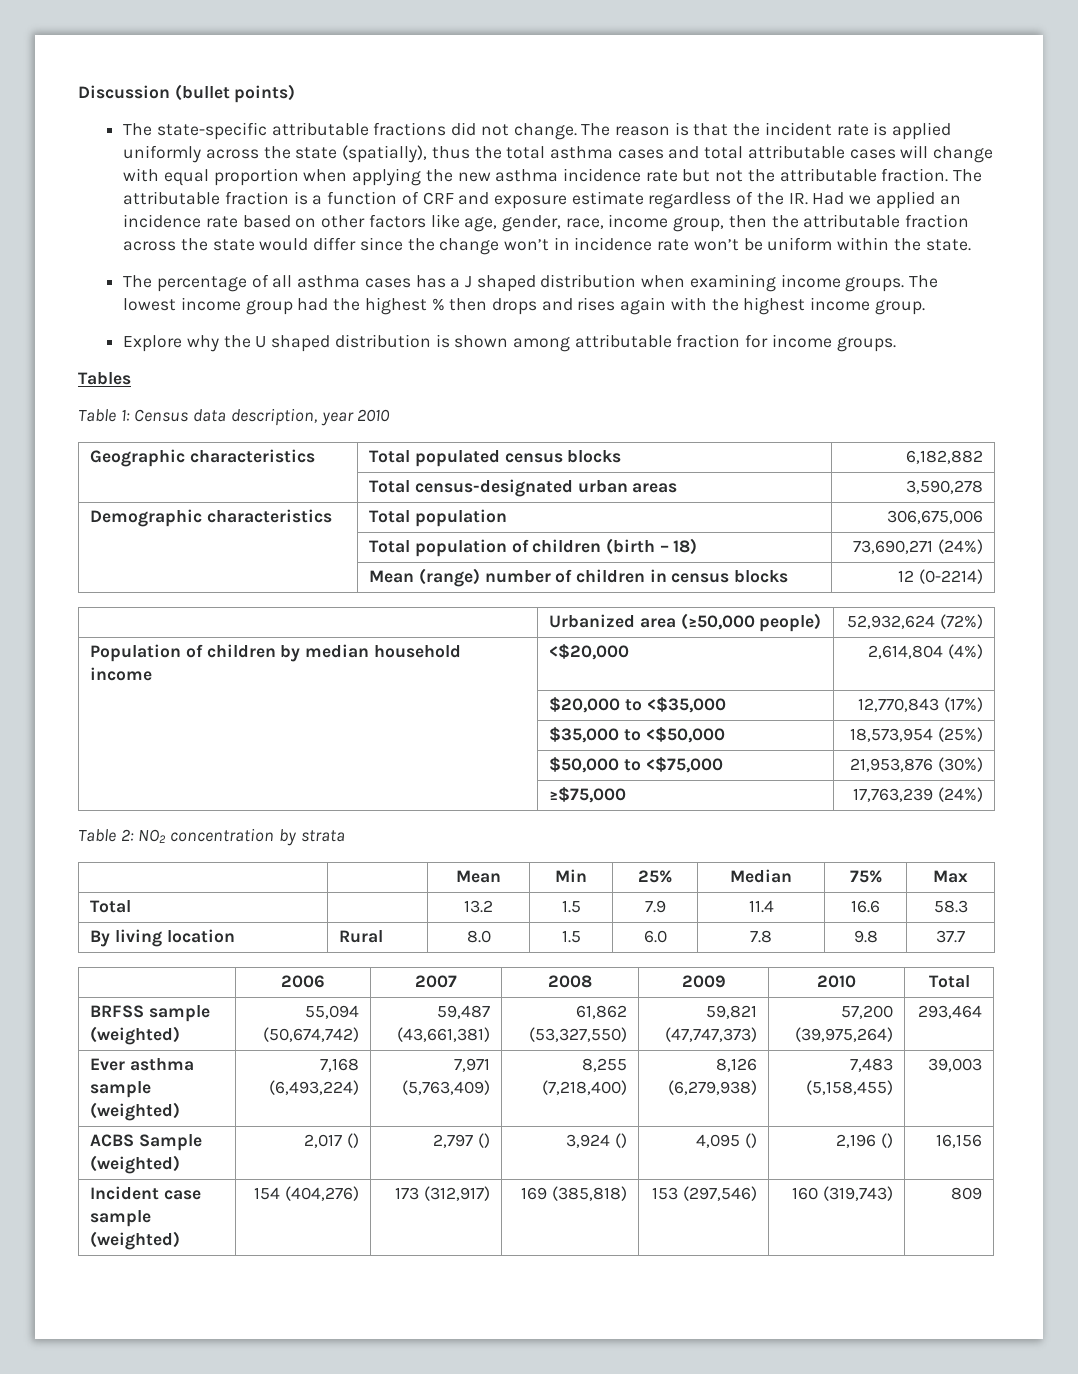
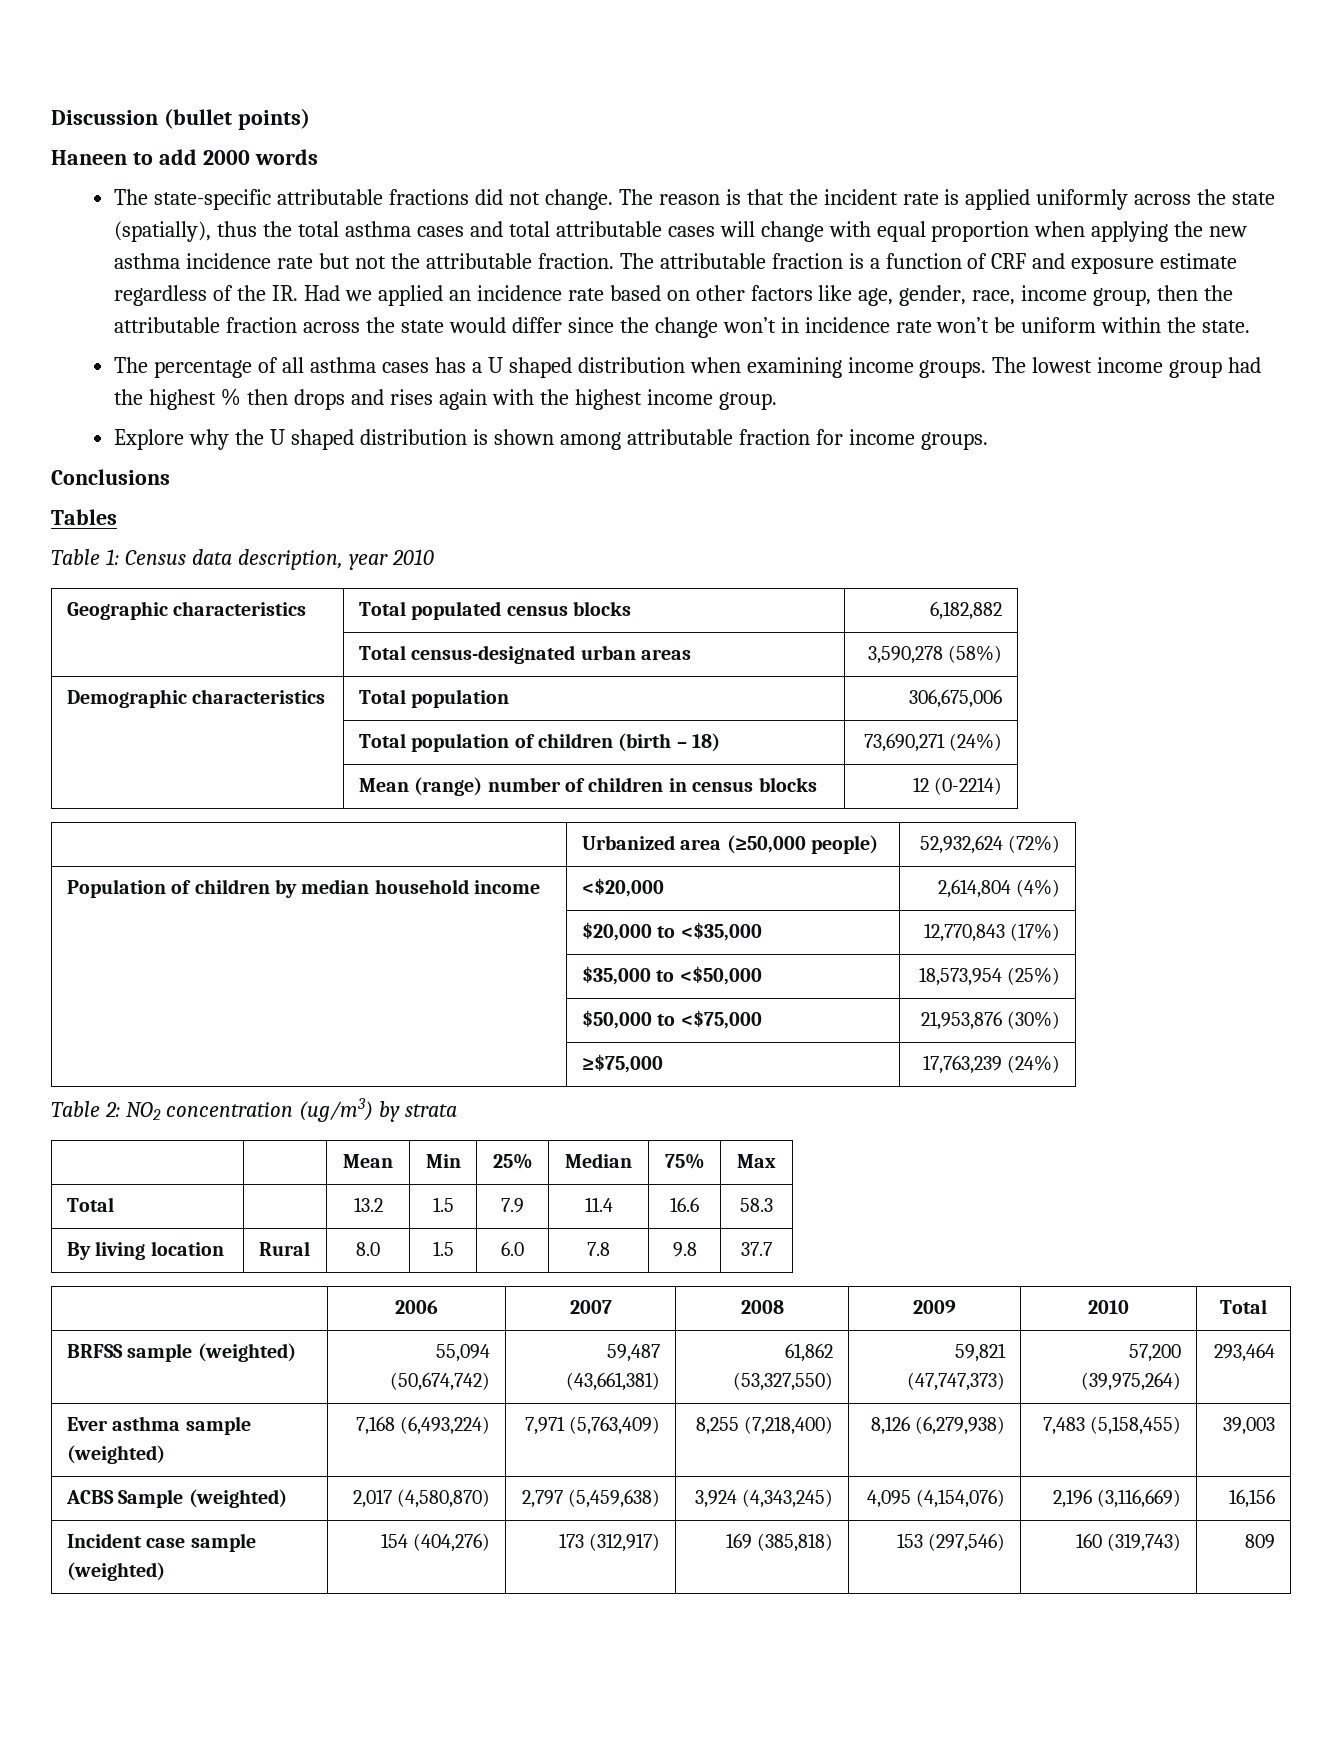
+ Haneen to add 2000 words
- The percentage of all asthma cases has a J shaped distribution when examining income groups.
+ The percentage of all asthma cases has a U shaped distribution when examining income groups.
+ Conclusions
- | Total census-designated urban areas | 3,590,278
+ | Total census-designated urban areas | 3,590,278 (58%)
- Table 2: NO2 concentration by strata
+ Table 2: NO2 concentration (ug/m3) by strata
- ACBS Sample (weighted) | 2,017 () | 2,797 () | 3,924 () | 4,095 () | 2,196 () | 16,156
+ ACBS Sample (weighted) | 2,017 (4,580,870) | 2,797 (5,459,638) | 3,924 (4,343,245) | 4,095 (4,154,076) | 2,196 (3,116,669) | 16,156

